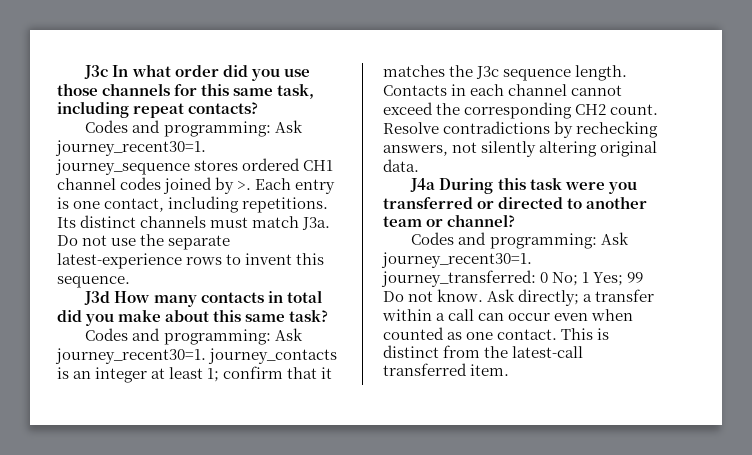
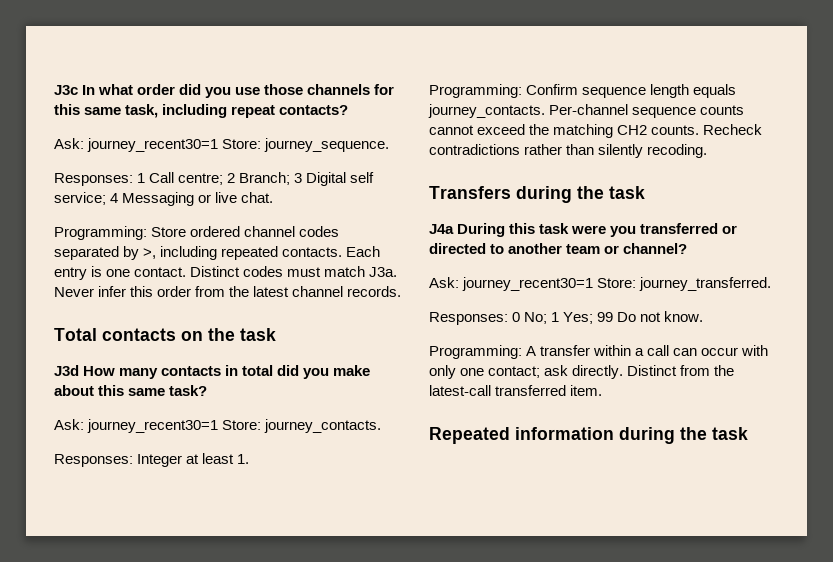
- Codes and programming: Ask journey_recent30=1. journey_sequence stores ordered CH1 channel codes joined by >. Each entry is one contact, including repetitions. Its distinct channels must match J3a. Do not use the separate latest-experience rows to invent this sequence.
+ Ask: journey_recent30=1 Store: journey_sequence.
+ Responses: 1 Call centre; 2 Branch; 3 Digital self service; 4 Messaging or live chat.
+ Programming: Store ordered channel codes separated by >, including repeated contacts. Each entry is one contact. Distinct codes must match J3a. Never infer this order from the latest channel records.
+ Total contacts on the task
- Codes and programming: Ask journey_recent30=1. journey_contacts is an integer at least 1; confirm that it matches the J3c sequence length. Contacts in each channel cannot exceed the corresponding CH2 count. Resolve contradictions by rechecking answers, not silently altering original data.
+ Ask: journey_recent30=1 Store: journey_contacts.
+ Responses: Integer at least 1.
+ Programming: Confirm sequence length equals journey_contacts. Per-channel sequence counts cannot exceed the matching CH2 counts. Recheck contradictions rather than silently recoding.
+ Transfers during the task
- Codes and programming: Ask journey_recent30=1. journey_transferred: 0 No; 1 Yes; 99 Do not know. Ask directly; a transfer within a call can occur even when counted as one contact. This is distinct from the latest-call transferred item.
+ Ask: journey_recent30=1 Store: journey_transferred.
+ Responses: 0 No; 1 Yes; 99 Do not know.
+ Programming: A transfer within a call can occur with only one contact; ask directly. Distinct from the latest-call transferred item.
+ Repeated information during the task

